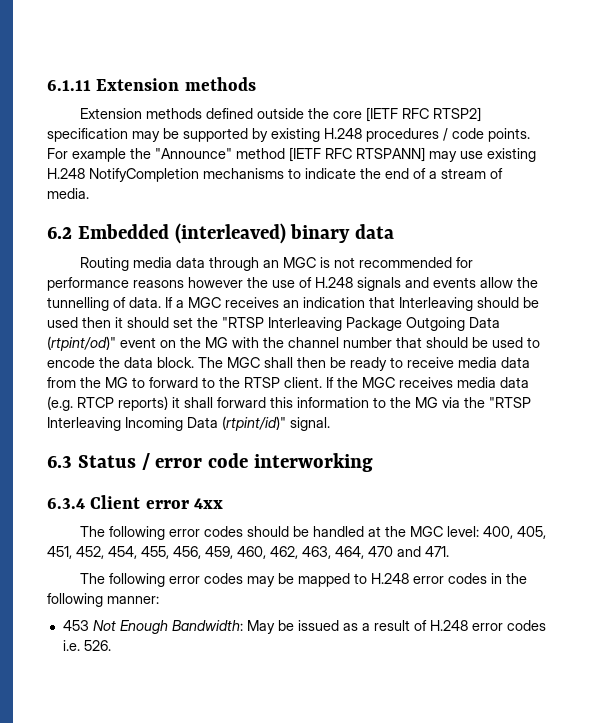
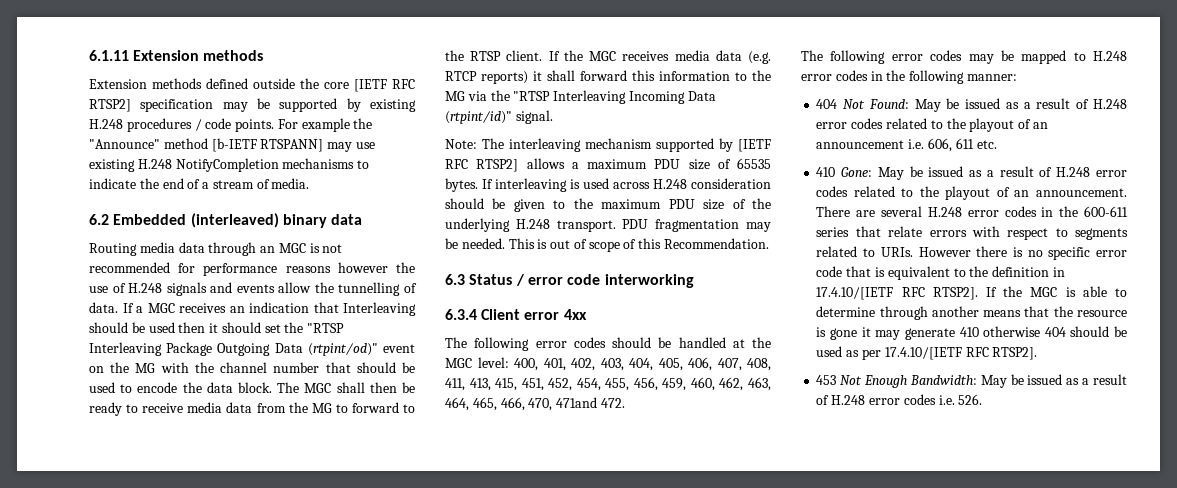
- For example the "Announce" method [IETF RFC RTSPANN] may use existing H.248 NotifyCompletion mechanisms to indicate the end of a stream of media.
+ For example the "Announce" method [b-IETF RTSPANN] may use existing H.248 NotifyCompletion mechanisms to indicate the end of a stream of media.
+ Note: The interleaving mechanism supported by [IETF RFC RTSP2] allows a maximum PDU size of 65535 bytes. If interleaving is used across H.248 consideration should be given to the maximum PDU size of the underlying H.248 transport. PDU fragmentation may be needed. This is out of scope of this Recommendation.
- The following error codes should be handled at the MGC level: 400, 405, 451, 452, 454, 455, 456, 459, 460, 462, 463, 464, 470 and 471.
+ The following error codes should be handled at the MGC level: 400, 401, 402, 403, 404, 405, 406, 407, 408, 411, 413, 415, 451, 452, 454, 455, 456, 459, 460, 462, 463, 464, 465, 466, 470, 471and 472.
+ 404 Not Found: May be issued as a result of H.248 error codes related to the playout of an announcement i.e. 606, 611 etc.
+ 410 Gone: May be issued as a result of H.248 error codes related to the playout of an announcement. There are several H.248 error codes in the 600-611 series that relate errors with respect to segments related to URIs. However there is no specific error code that is equivalent to the definition in 17.4.10/[IETF RFC RTSP2]. If the MGC is able to determine through another means that the resource is gone it may generate 410 otherwise 404 should be used as per 17.4.10/[IETF RFC RTSP2].

